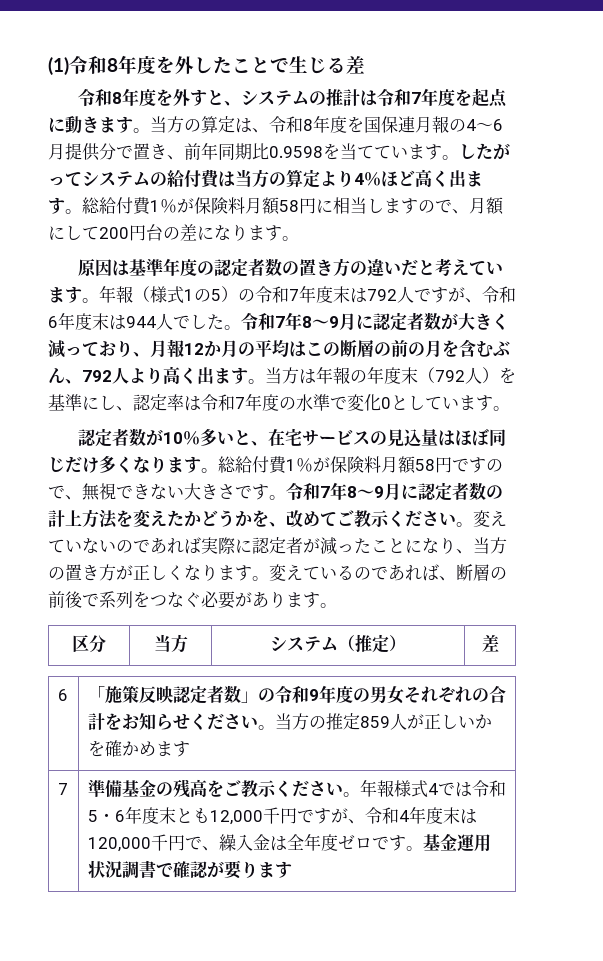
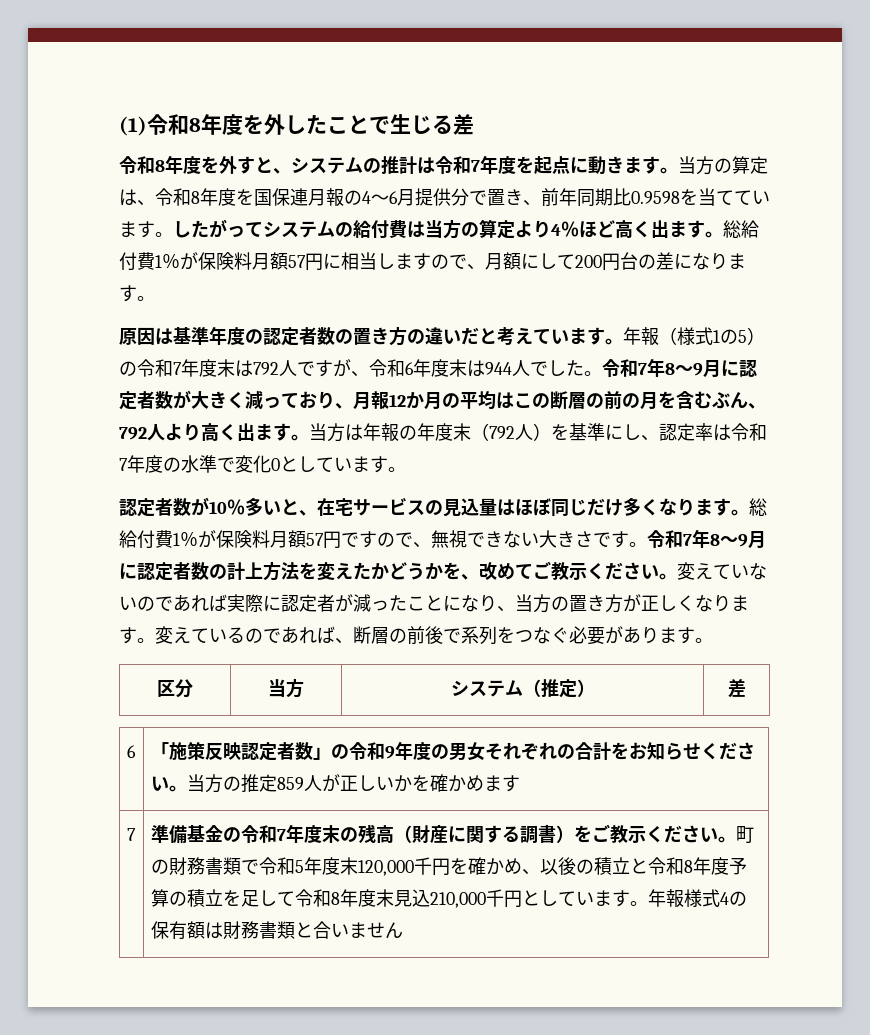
- 総給付費1％が保険料月額58円に相当しますので、月額にして200円台の差になります。
+ 総給付費1％が保険料月額57円に相当しますので、月額にして200円台の差になります。
- 総給付費1％が保険料月額58円ですので、無視できない大きさです。
+ 総給付費1％が保険料月額57円ですので、無視できない大きさです。
- 準備基金の残高をご教示ください。
+ 準備基金の令和7年度末の残高（財産に関する調書）をご教示ください。
- 年報様式4では令和5・6年度末とも12,000千円ですが、令和4年度末は120,000千円で、繰入金は全年度ゼロです。基金運用状況調書で確認が要ります
+ 町の財務書類で令和5年度末120,000千円を確かめ、以後の積立と令和8年度予算の積立を足して令和8年度末見込210,000千円としています。年報様式4の保有額は財務書類と合いません

